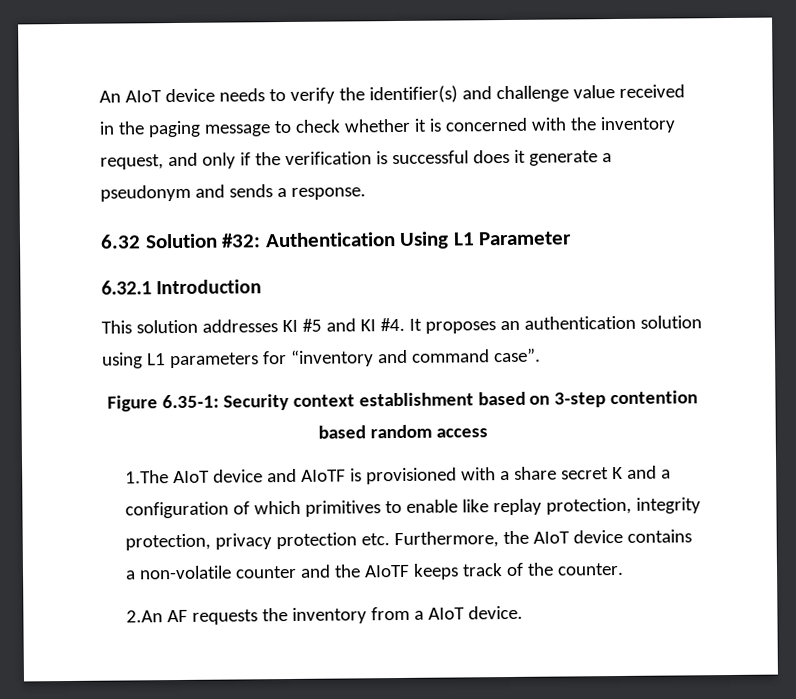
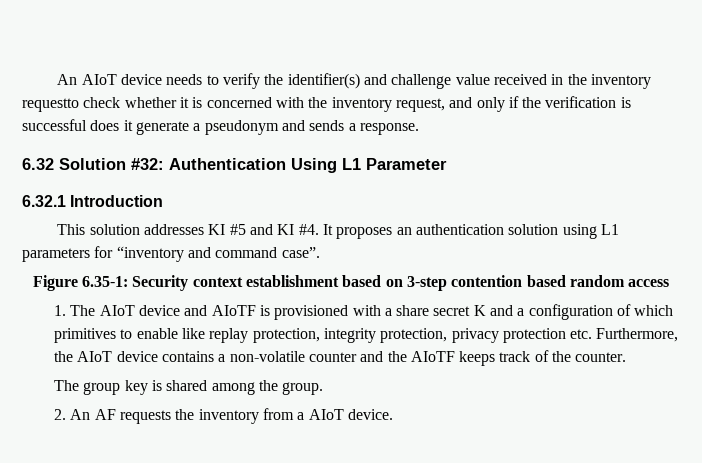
- An AIoT device needs to verify the identifier(s) and challenge value received in the paging message to check whether it is concerned with the inventory request, and only if the verification is successful does it generate a pseudonym and sends a response.
+ An AIoT device needs to verify the identifier(s) and challenge value received in the inventory requestto check whether it is concerned with the inventory request, and only if the verification is successful does it generate a pseudonym and sends a response.
- 1.The AIoT device and AIoTF is provisioned with a share secret K and a configuration of which primitives to enable like replay protection, integrity protection, privacy protection etc. Furthermore, the AIoT device contains a non-volatile counter and the AIoTF keeps track of the counter.
+ 1. The AIoT device and AIoTF is provisioned with a share secret K and a configuration of which primitives to enable like replay protection, integrity protection, privacy protection etc. Furthermore, the AIoT device contains a non-volatile counter and the AIoTF keeps track of the counter.
- 2.An AF requests the inventory from a AIoT device.
+ The group key is shared among the group.
+ 2. An AF requests the inventory from a AIoT device.

